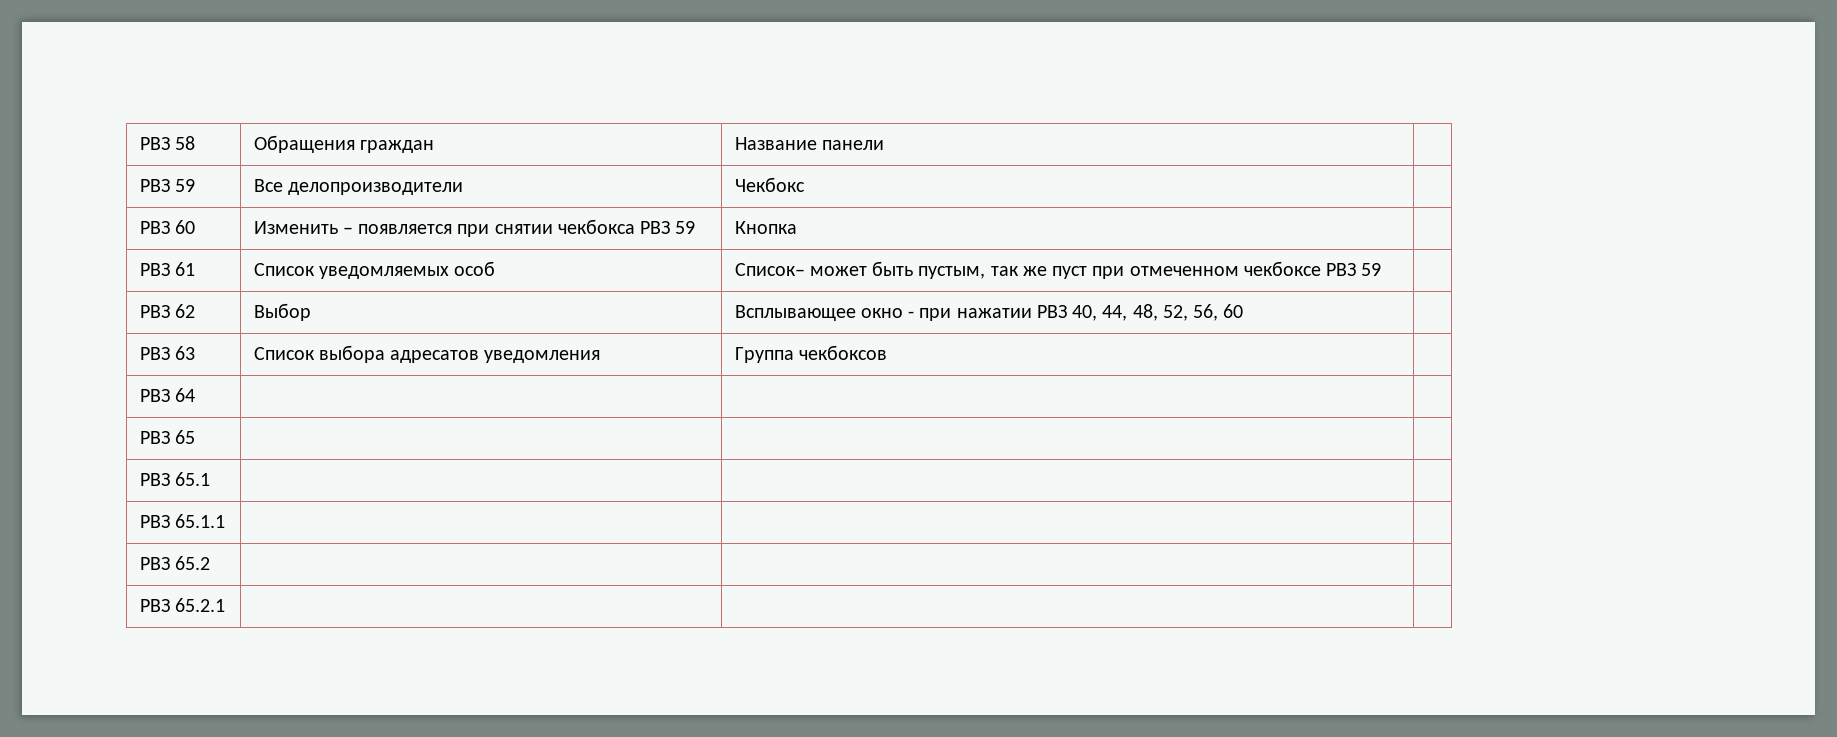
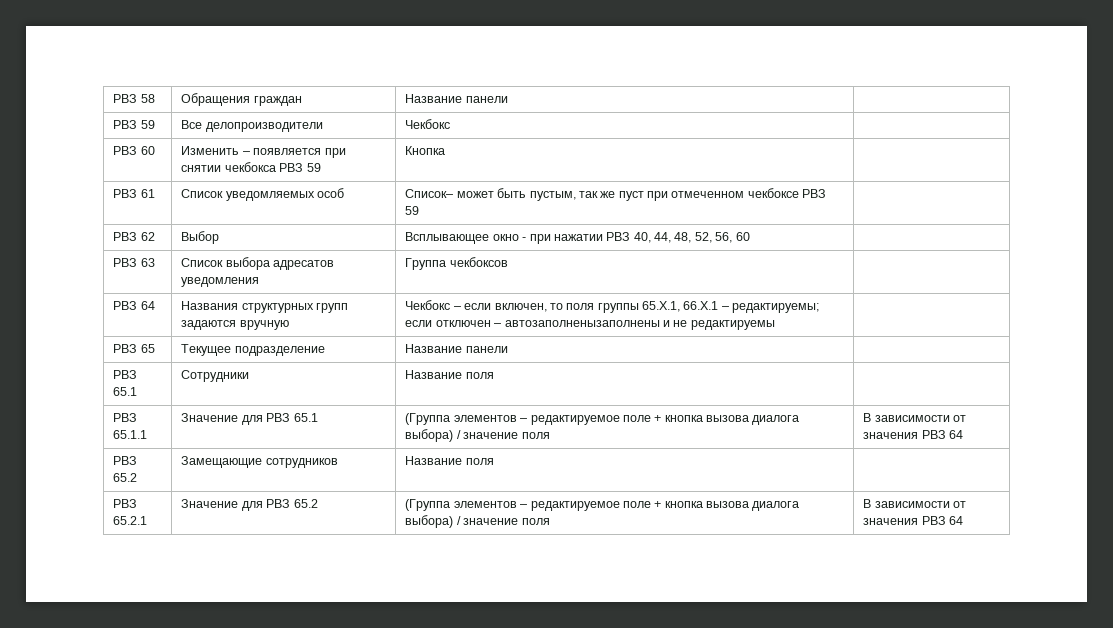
- РВЗ 64 | | |
- РВЗ 65 | | |
- РВЗ 65.1 | | |
+ РВЗ 64 | Названия структурных групп задаются вручную | Чекбокс – если включен, то поля группы 65.Х.1, 66.Х.1 – редактируемы; если отключен – автозаполненызаполнены и не редактируемы |
+ РВЗ 65 | Текущее подразделение | Название панели |
+ РВЗ 65.1 | Сотрудники | Название поля |
- РВЗ 65.1.1 | | |
- РВЗ 65.2 | | |
- РВЗ 65.2.1 | | |
+ РВЗ 65.1.1 | Значение для РВЗ 65.1 | (Группа элементов – редактируемое поле + кнопка вызова диалога выбора) / значение поля | В зависимости от значения РВЗ 64
+ РВЗ 65.2 | Замещающие сотрудников | Название поля |
+ РВЗ 65.2.1 | Значение для РВЗ 65.2 | (Группа элементов – редактируемое поле + кнопка вызова диалога выбора) / значение поля | В зависимости от значения РВЗ 64

